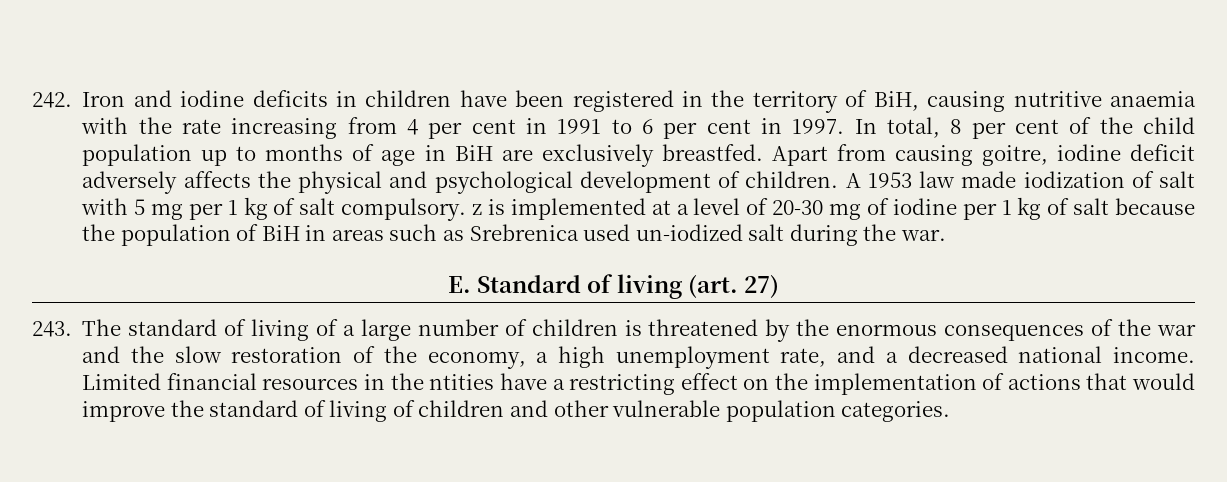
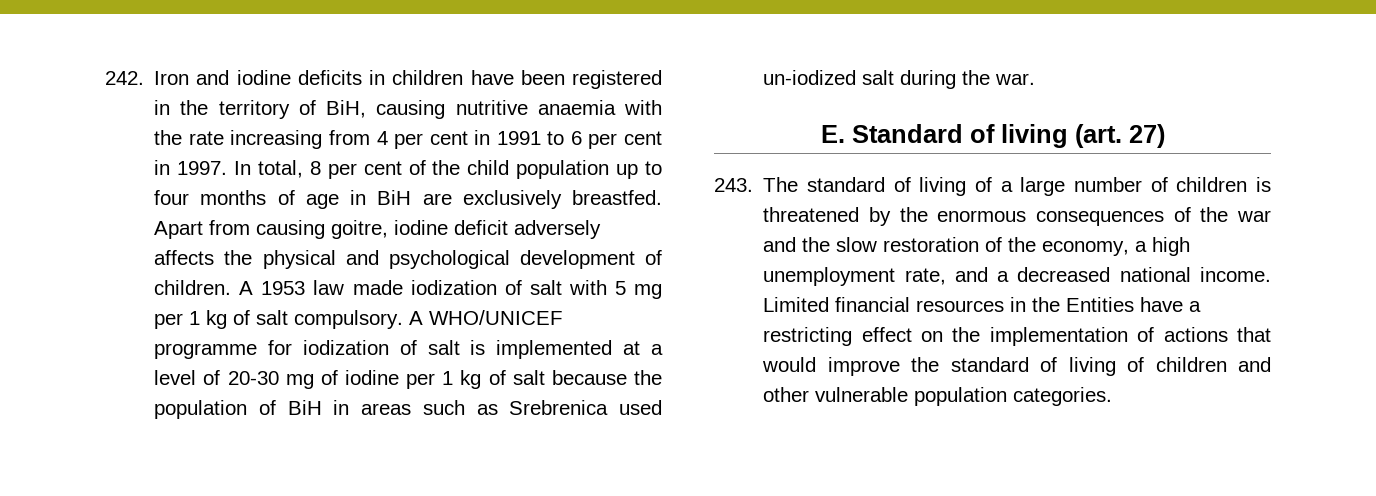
- In total, 8 per cent of the child population up to months of age in BiH are exclusively breastfed.
+ In total, 8 per cent of the child population up to four months of age in BiH are exclusively breastfed.
- A 1953 law made iodization of salt with 5 mg per 1 kg of salt compulsory. z is implemented at a level of 20-30 mg of iodine per 1 kg of salt because the population of BiH in areas such as Srebrenica used un-iodized salt during the war.
+ A 1953 law made iodization of salt with 5 mg per 1 kg of salt compulsory. A WHO/UNICEF programme for iodization of salt is implemented at a level of 20-30 mg of iodine per 1 kg of salt because the population of BiH in areas such as Srebrenica used un-iodized salt during the war.
- Limited financial resources in the ntities have a restricting effect on the implementation of actions that would improve the standard of living of children and other vulnerable population categories.
+ Limited financial resources in the Entities have a restricting effect on the implementation of actions that would improve the standard of living of children and other vulnerable population categories.

